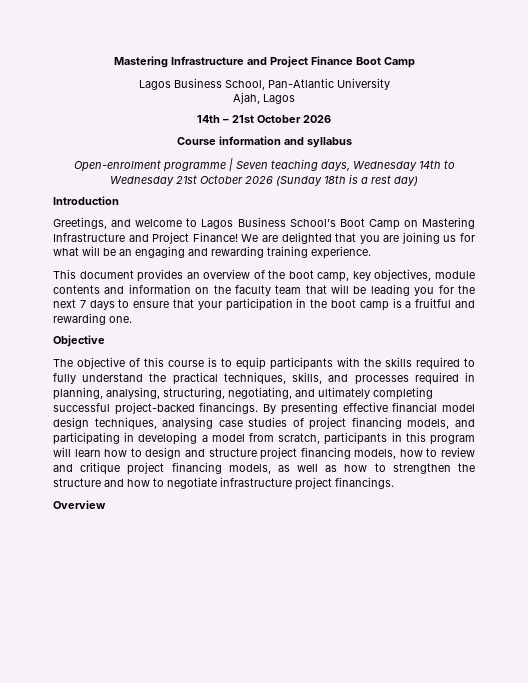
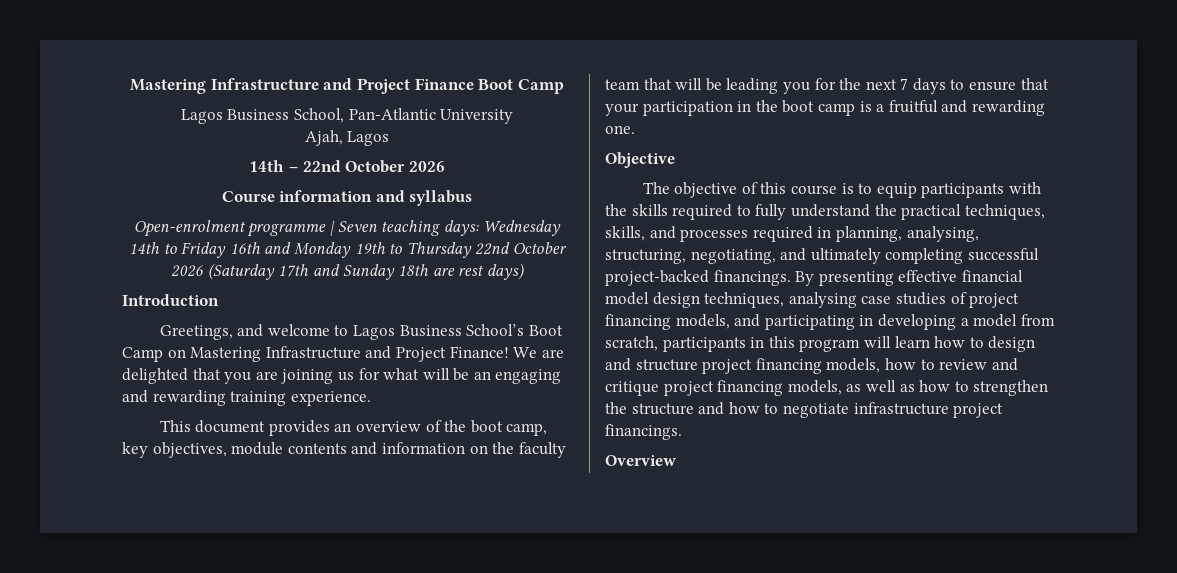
- 14th – 21st October 2026
+ 14th – 22nd October 2026
- Open-enrolment programme | Seven teaching days, Wednesday 14th to Wednesday 21st October 2026 (Sunday 18th is a rest day)
+ Open-enrolment programme | Seven teaching days: Wednesday 14th to Friday 16th and Monday 19th to Thursday 22nd October 2026 (Saturday 17th and Sunday 18th are rest days)

